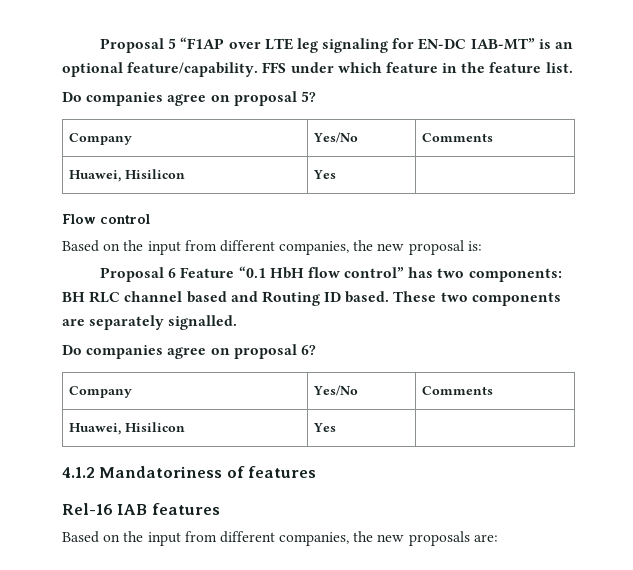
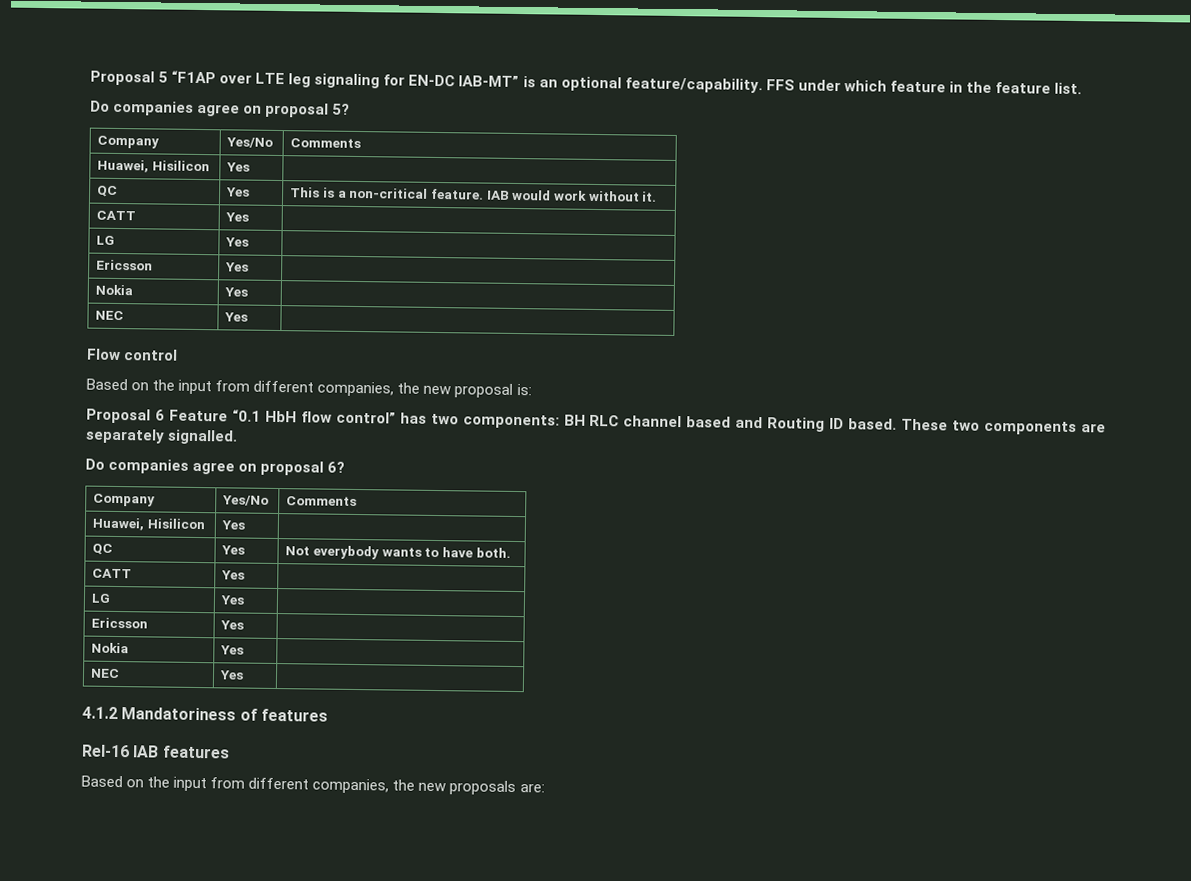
+ QC | Yes | This is a non-critical feature. IAB would work without it.
+ CATT | Yes |
+ LG | Yes |
+ Ericsson | Yes |
+ Nokia | Yes |
+ NEC | Yes |
+ QC | Yes | Not everybody wants to have both.
+ CATT | Yes |
+ LG | Yes |
+ Ericsson | Yes |
+ Nokia | Yes |
+ NEC | Yes |

